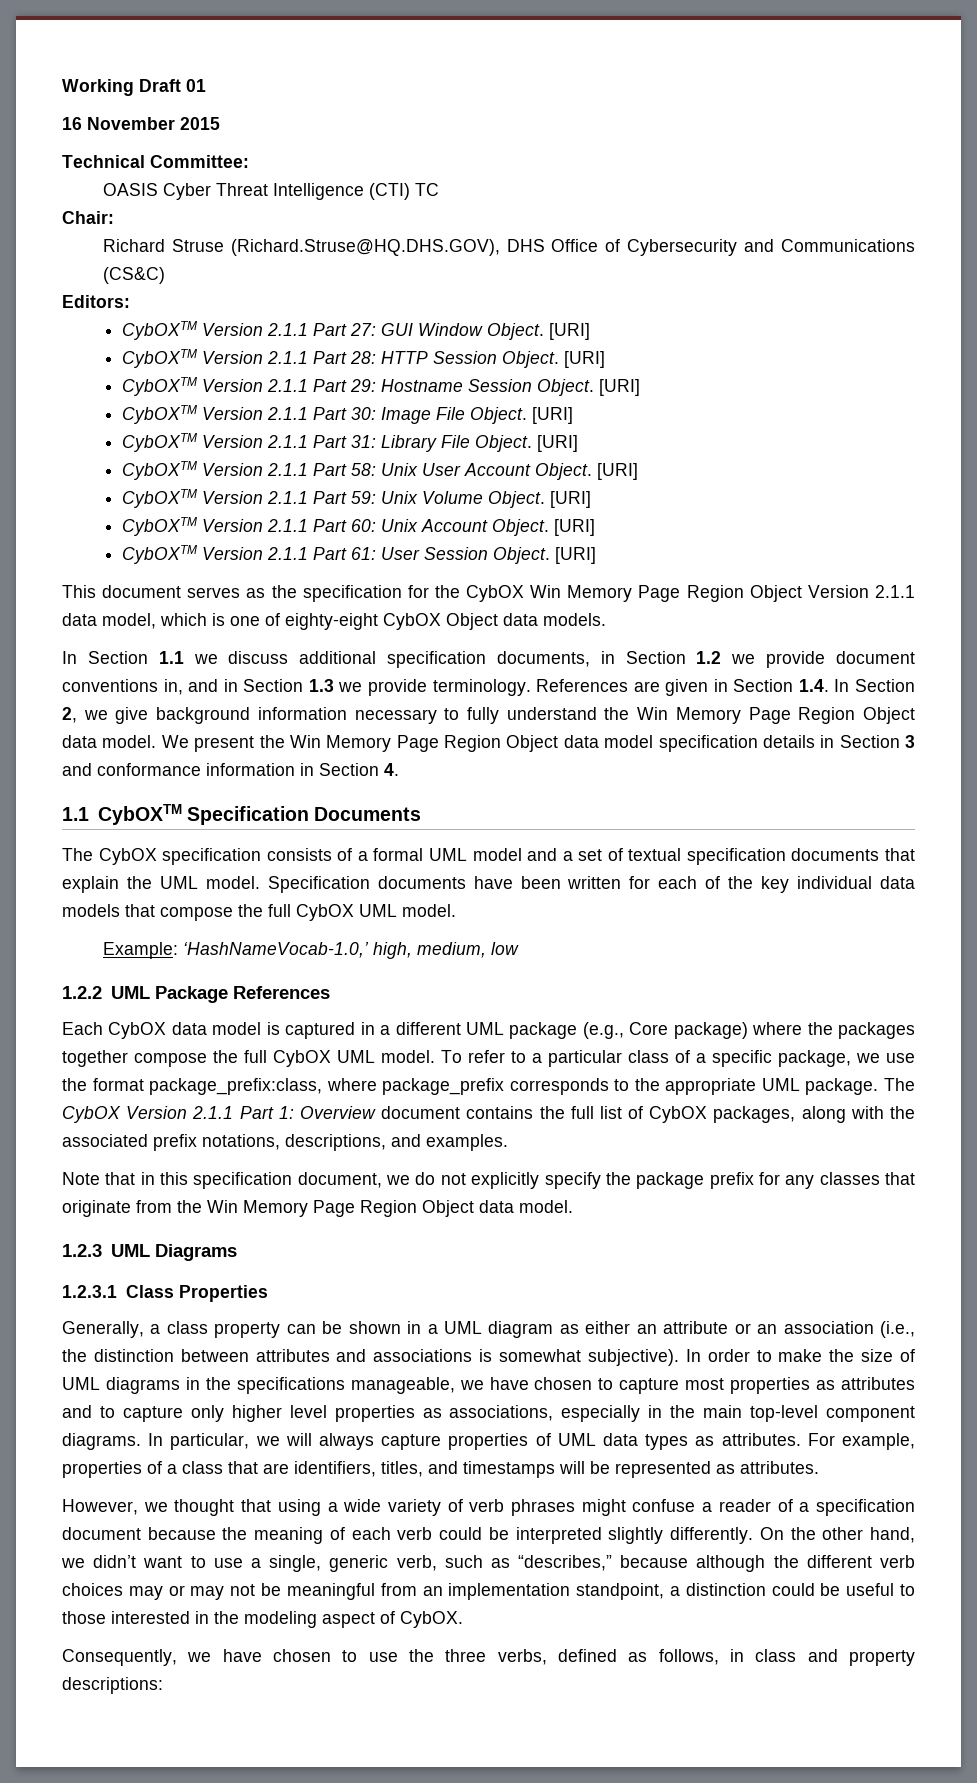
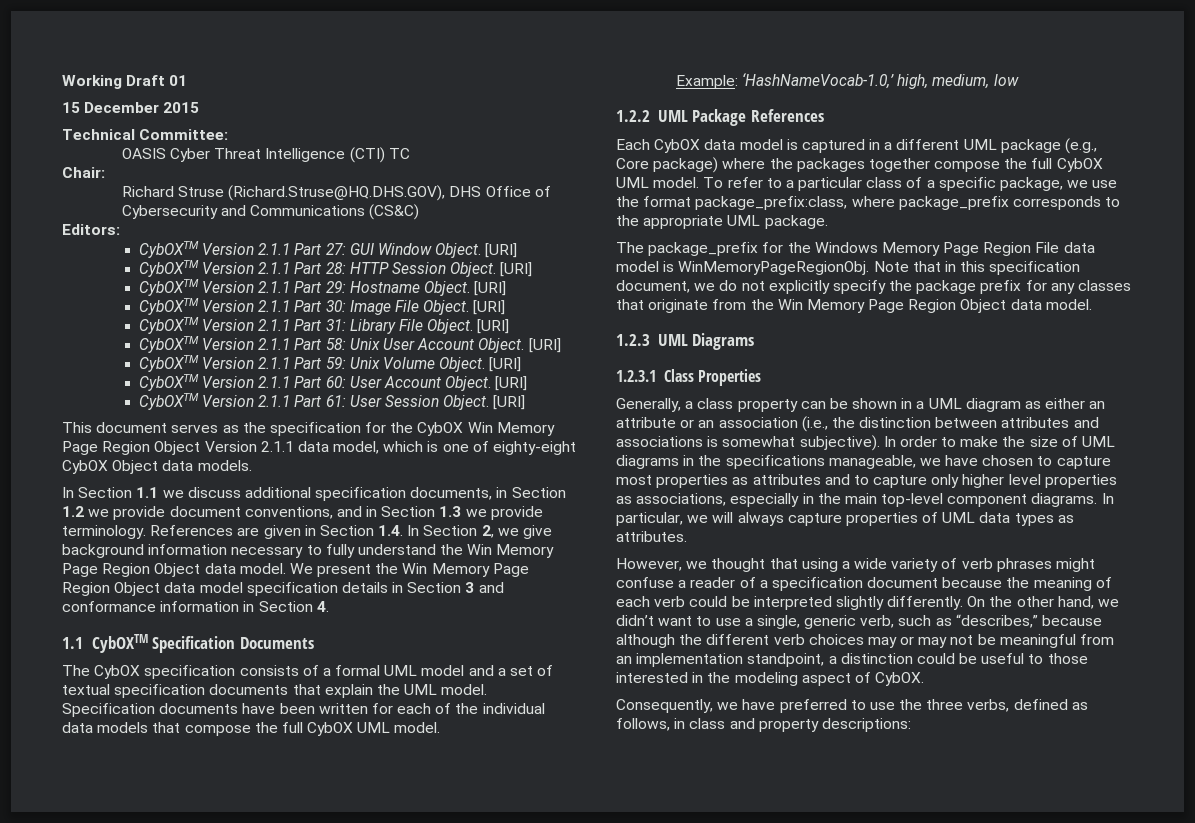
- 16 November 2015
+ 15 December 2015
- CybOXTM Version 2.1.1 Part 29: Hostname Session Object.
+ CybOXTM Version 2.1.1 Part 29: Hostname Object.
- CybOXTM Version 2.1.1 Part 60: Unix Account Object.
+ CybOXTM Version 2.1.1 Part 60: User Account Object.
- In Section 1.1 we discuss additional specification documents, in Section 1.2 we provide document conventions in, and in Section 1.3 we provide terminology.
+ In Section 1.1 we discuss additional specification documents, in Section 1.2 we provide document conventions, and in Section 1.3 we provide terminology.
- Specification documents have been written for each of the key individual data models that compose the full CybOX UML model.
+ Specification documents have been written for each of the individual data models that compose the full CybOX UML model.
- To refer to a particular class of a specific package, we use the format package_prefix:class, where package_prefix corresponds to the appropriate UML package. The CybOX Version 2.1.1 Part 1: Overview document contains the full list of CybOX packages, along with the associated prefix notations, descriptions, and examples.
- Note that in this specification document, we do not explicitly specify the package prefix for any classes that originate from the Win Memory Page Region Object data model.
+ To refer to a particular class of a specific package, we use the format package_prefix:class, where package_prefix corresponds to the appropriate UML package.
+ The package_prefix for the Windows Memory Page Region File data model is WinMemoryPageRegionObj. Note that in this specification document, we do not explicitly specify the package prefix for any classes that originate from the Win Memory Page Region Object data model.
- For example, properties of a class that are identifiers, titles, and timestamps will be represented as attributes.
- Consequently, we have chosen to use the three verbs, defined as follows, in class and property descriptions:
+ Consequently, we have preferred to use the three verbs, defined as follows, in class and property descriptions:

